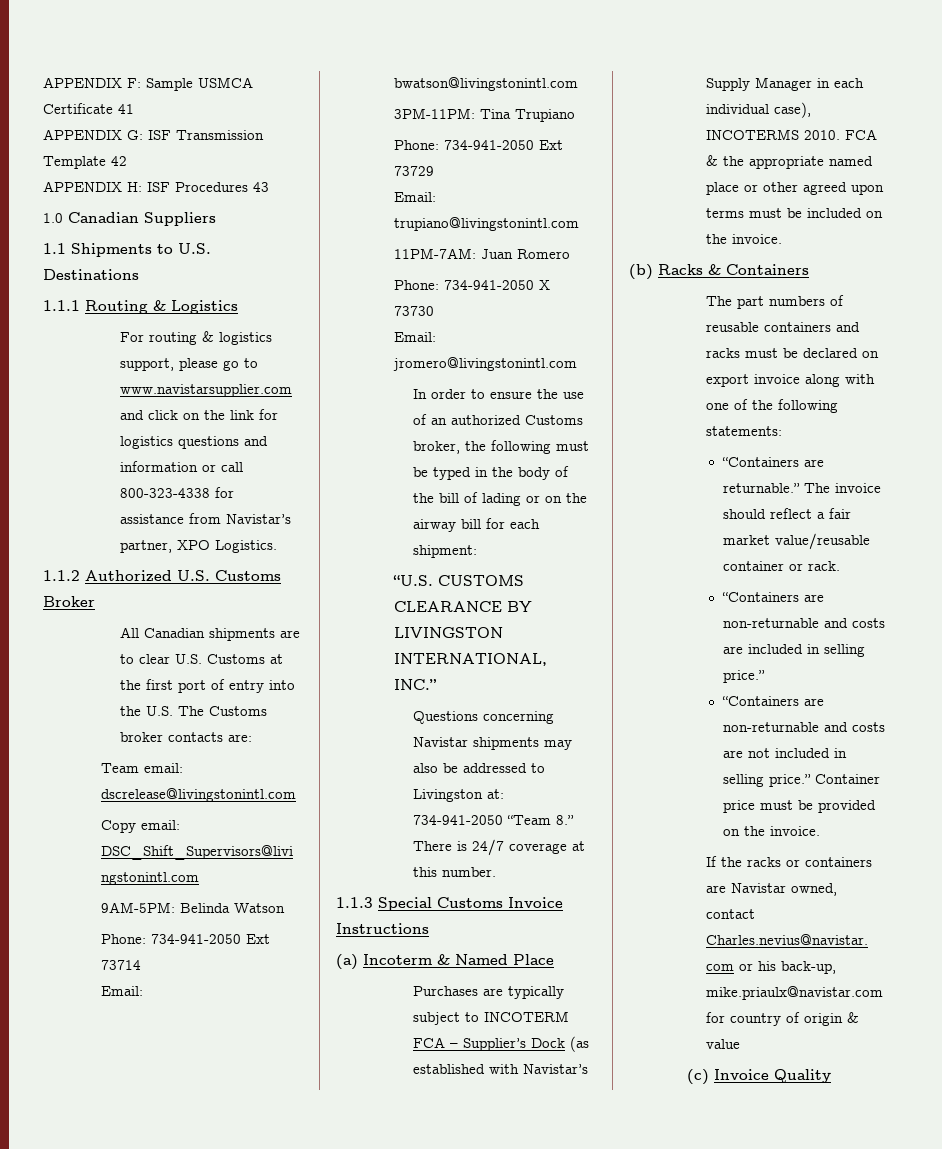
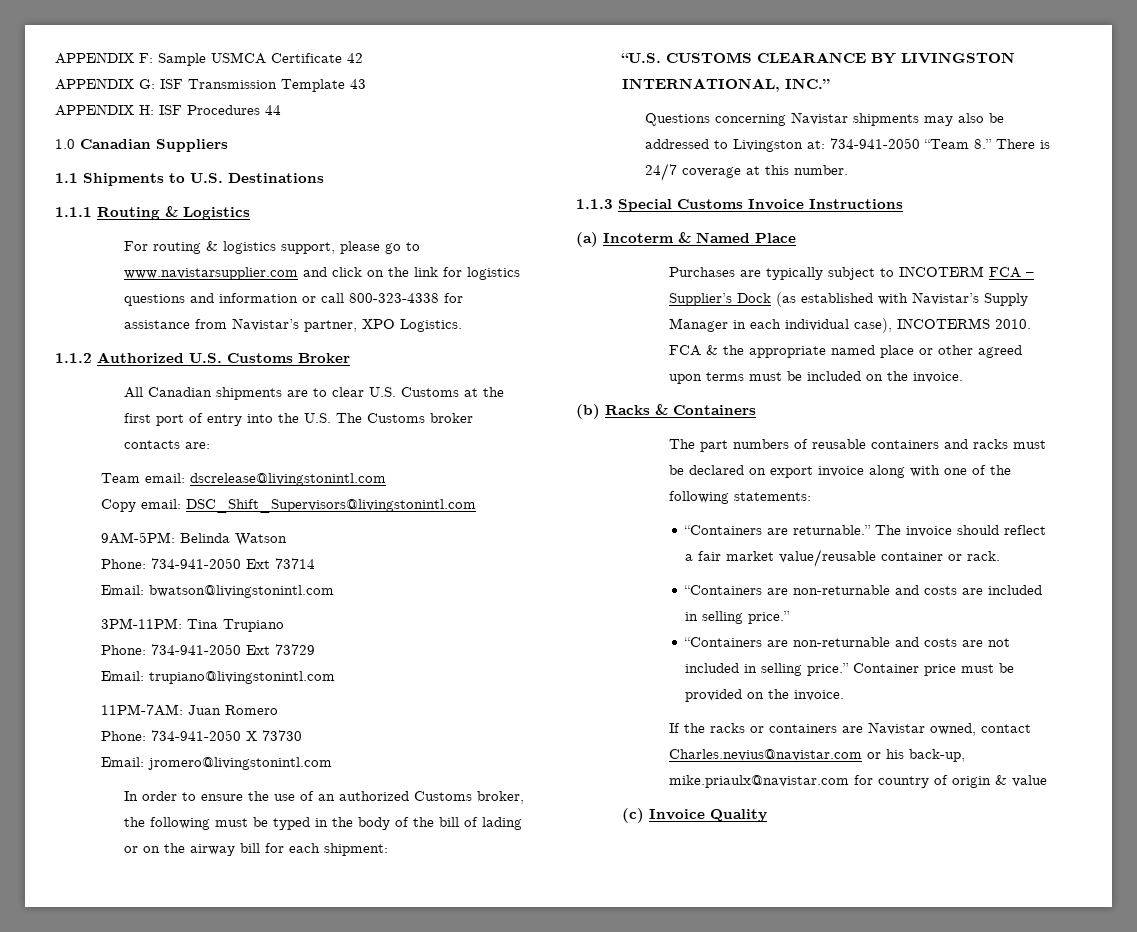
- APPENDIX F: Sample USMCA Certificate 41
+ APPENDIX F: Sample USMCA Certificate 42
- APPENDIX G: ISF Transmission Template 42
+ APPENDIX G: ISF Transmission Template 43
- APPENDIX H: ISF Procedures 43
+ APPENDIX H: ISF Procedures 44

